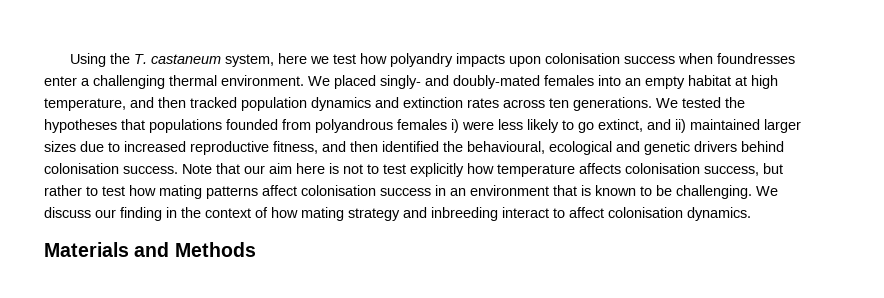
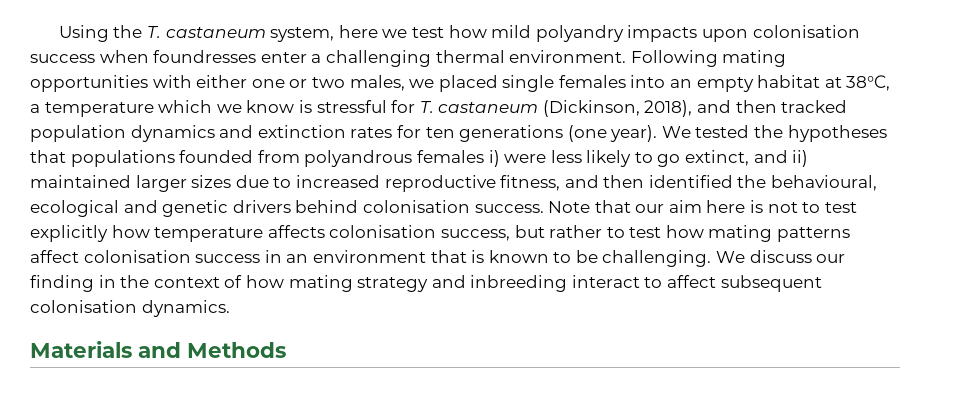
- Using the T. castaneum system, here we test how polyandry impacts upon colonisation success when foundresses enter a challenging thermal environment.
+ Using the T. castaneum system, here we test how mild polyandry impacts upon colonisation success when foundresses enter a challenging thermal environment.
- We placed singly- and doubly-mated females into an empty habitat at high temperature, and then tracked population dynamics and extinction rates across ten generations.
+ Following mating opportunities with either one or two males, we placed single females into an empty habitat at 38°C, a temperature which we know is stressful for T. castaneum (Dickinson, 2018), and then tracked population dynamics and extinction rates for ten generations (one year).
- We discuss our finding in the context of how mating strategy and inbreeding interact to affect colonisation dynamics.
+ We discuss our finding in the context of how mating strategy and inbreeding interact to affect subsequent colonisation dynamics.

